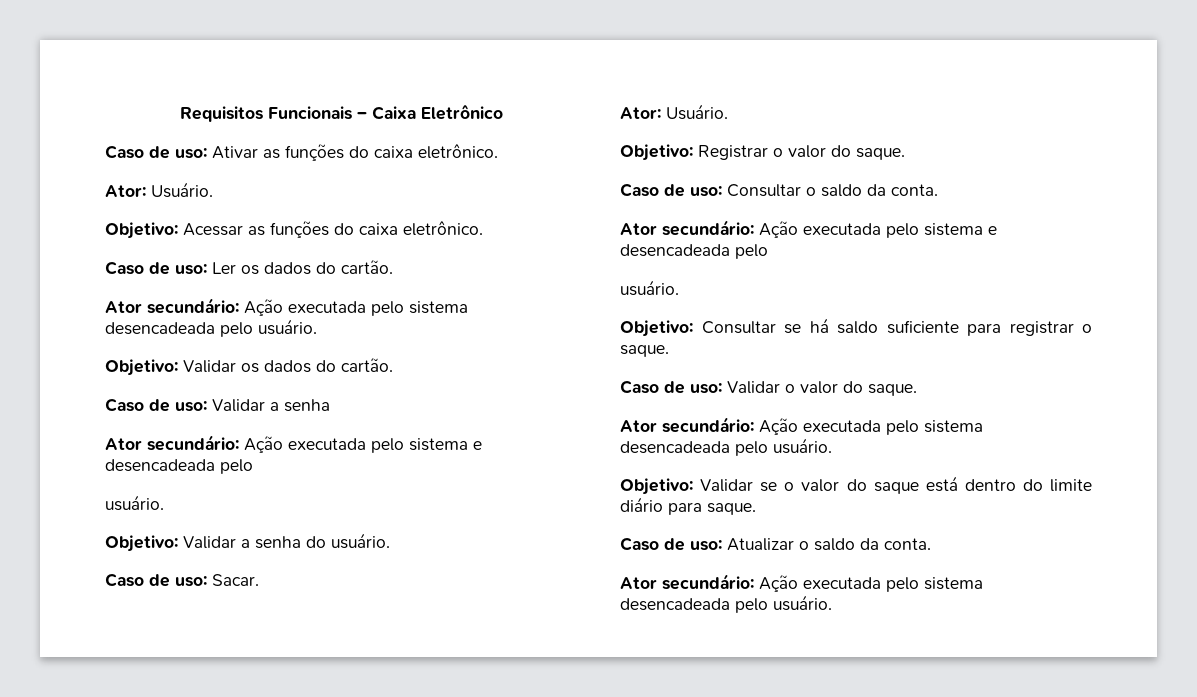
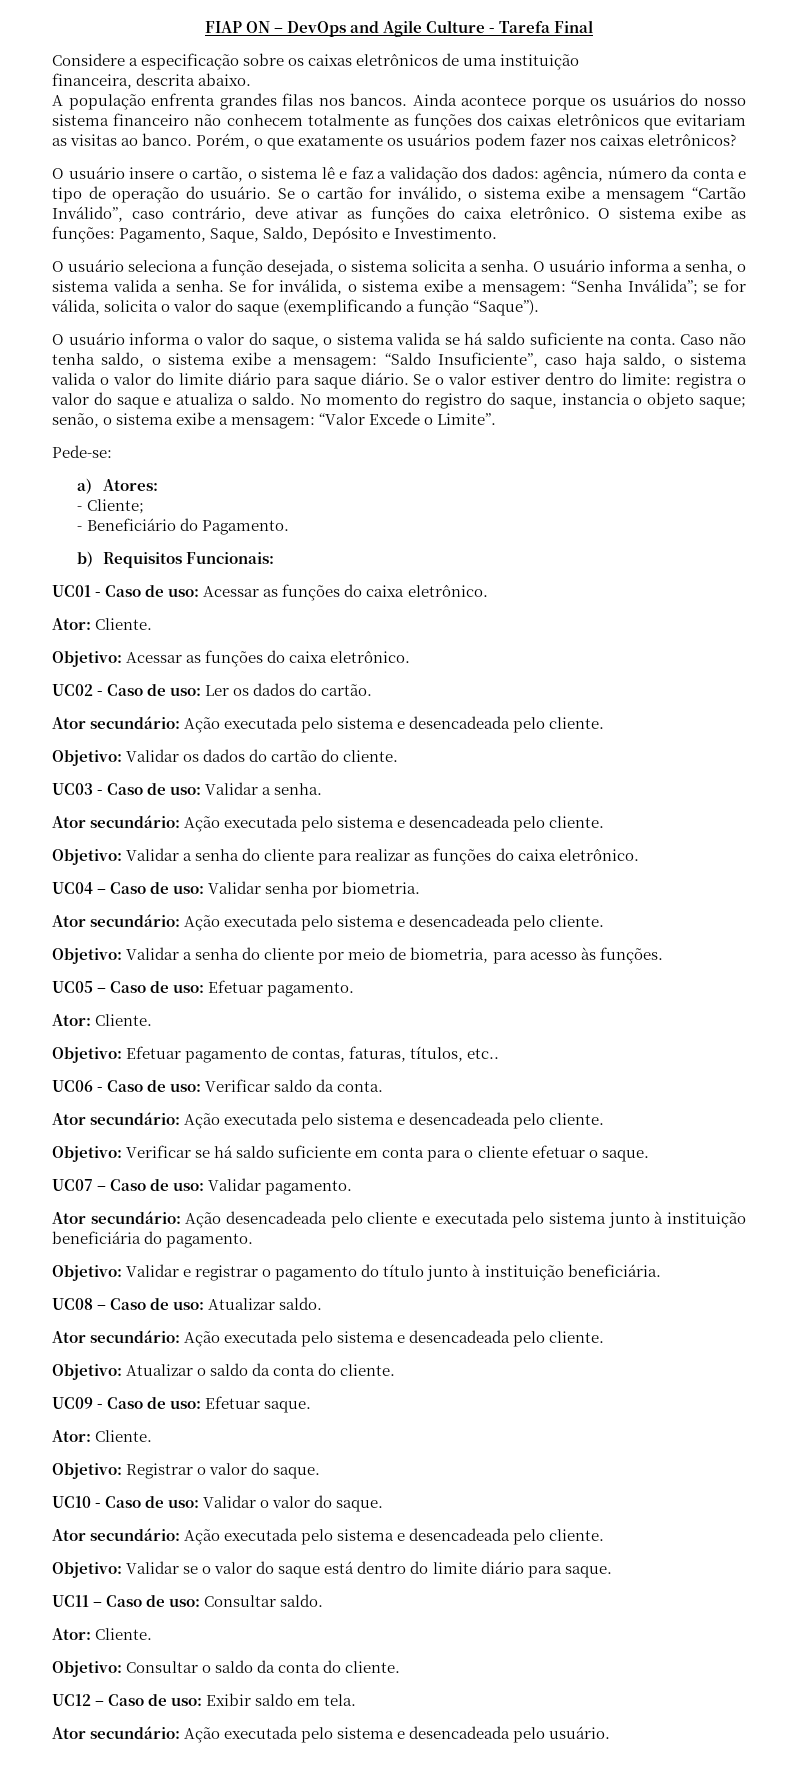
- Requisitos Funcionais – Caixa Eletrônico
- Caso de uso: Ativar as funções do caixa eletrônico.
- Ator: Usuário.
+ FIAP ON – DevOps and Agile Culture - Tarefa Final
+ Considere a especificação sobre os caixas eletrônicos de uma instituição
+ financeira, descrita abaixo.
+ A população enfrenta grandes filas nos bancos. Ainda acontece porque os usuários do nosso sistema financeiro não conhecem totalmente as funções dos caixas eletrônicos que evitariam as visitas ao banco. Porém, o que exatamente os usuários podem fazer nos caixas eletrônicos?
+ O usuário insere o cartão, o sistema lê e faz a validação dos dados: agência, número da conta e tipo de operação do usuário. Se o cartão for inválido, o sistema exibe a mensagem “Cartão Inválido”, caso contrário, deve ativar as funções do caixa eletrônico. O sistema exibe as funções: Pagamento, Saque, Saldo, Depósito e Investimento.
+ O usuário seleciona a função desejada, o sistema solicita a senha. O usuário informa a senha, o sistema valida a senha. Se for inválida, o sistema exibe a mensagem: “Senha Inválida”; se for válida, solicita o valor do saque (exemplificando a função “Saque”).
+ O usuário informa o valor do saque, o sistema valida se há saldo suficiente na conta. Caso não tenha saldo, o sistema exibe a mensagem: “Saldo Insuficiente”, caso haja saldo, o sistema valida o valor do limite diário para saque diário. Se o valor estiver dentro do limite: registra o valor do saque e atualiza o saldo. No momento do registro do saque, instancia o objeto saque; senão, o sistema exibe a mensagem: “Valor Excede o Limite”.
+ Pede-se:
+ a) Atores:
+ - Cliente;
+ - Beneficiário do Pagamento.
+ b) Requisitos Funcionais:
+ UC01 - Caso de uso: Acessar as funções do caixa eletrônico.
+ Ator: Cliente.
- Caso de uso: Ler os dados do cartão.
- Ator secundário: Ação executada pelo sistema desencadeada pelo usuário.
+ UC02 - Caso de uso: Ler os dados do cartão.
+ Ator secundário: Ação executada pelo sistema e desencadeada pelo cliente.
- Objetivo: Validar os dados do cartão.
- Caso de uso: Validar a senha
- Ator secundário: Ação executada pelo sistema e desencadeada pelo
- usuário.
- Objetivo: Validar a senha do usuário.
- Caso de uso: Sacar.
- Ator: Usuário.
+ Objetivo: Validar os dados do cartão do cliente.
+ UC03 - Caso de uso: Validar a senha.
+ Ator secundário: Ação executada pelo sistema e desencadeada pelo cliente.
+ Objetivo: Validar a senha do cliente para realizar as funções do caixa eletrônico.
+ UC04 – Caso de uso: Validar senha por biometria.
+ Ator secundário: Ação executada pelo sistema e desencadeada pelo cliente.
+ Objetivo: Validar a senha do cliente por meio de biometria, para acesso às funções.
+ UC05 – Caso de uso: Efetuar pagamento.
+ Ator: Cliente.
+ Objetivo: Efetuar pagamento de contas, faturas, títulos, etc..
+ UC06 - Caso de uso: Verificar saldo da conta.
+ Ator secundário: Ação executada pelo sistema e desencadeada pelo cliente.
+ Objetivo: Verificar se há saldo suficiente em conta para o cliente efetuar o saque.
+ UC07 – Caso de uso: Validar pagamento.
+ Ator secundário: Ação desencadeada pelo cliente e executada pelo sistema junto à instituição beneficiária do pagamento.
+ Objetivo: Validar e registrar o pagamento do título junto à instituição beneficiária.
+ UC08 – Caso de uso: Atualizar saldo.
+ Ator secundário: Ação executada pelo sistema e desencadeada pelo cliente.
+ Objetivo: Atualizar o saldo da conta do cliente.
+ UC09 - Caso de uso: Efetuar saque.
+ Ator: Cliente.
  Objetivo: Registrar o valor do saque.
- Caso de uso: Consultar o saldo da conta.
- Ator secundário: Ação executada pelo sistema e desencadeada pelo
- usuário.
- Objetivo: Consultar se há saldo suficiente para registrar o saque.
- Caso de uso: Validar o valor do saque.
- Ator secundário: Ação executada pelo sistema desencadeada pelo usuário.
+ UC10 - Caso de uso: Validar o valor do saque.
+ Ator secundário: Ação executada pelo sistema e desencadeada pelo cliente.
- Caso de uso: Atualizar o saldo da conta.
- Ator secundário: Ação executada pelo sistema desencadeada pelo usuário.
+ UC11 – Caso de uso: Consultar saldo.
+ Ator: Cliente.
+ Objetivo: Consultar o saldo da conta do cliente.
+ UC12 – Caso de uso: Exibir saldo em tela.
+ Ator secundário: Ação executada pelo sistema e desencadeada pelo usuário.

